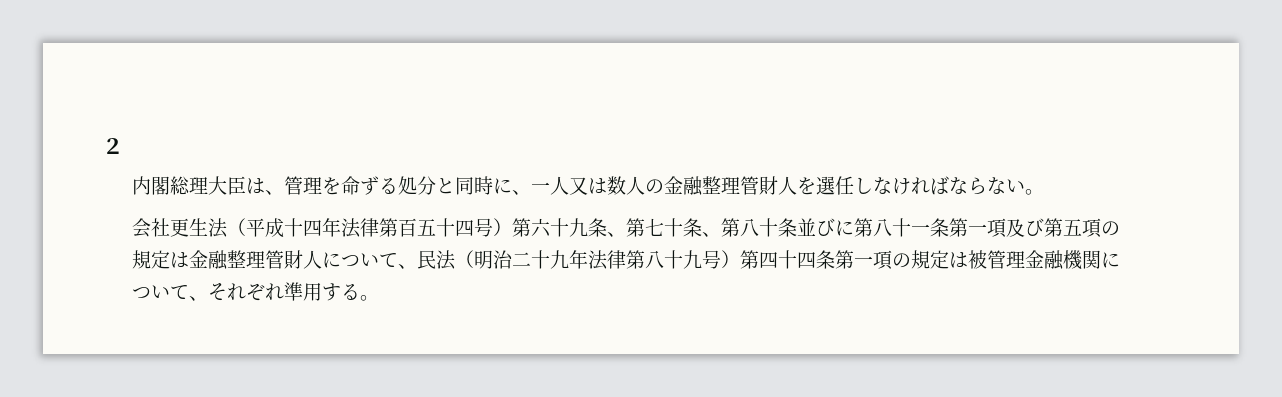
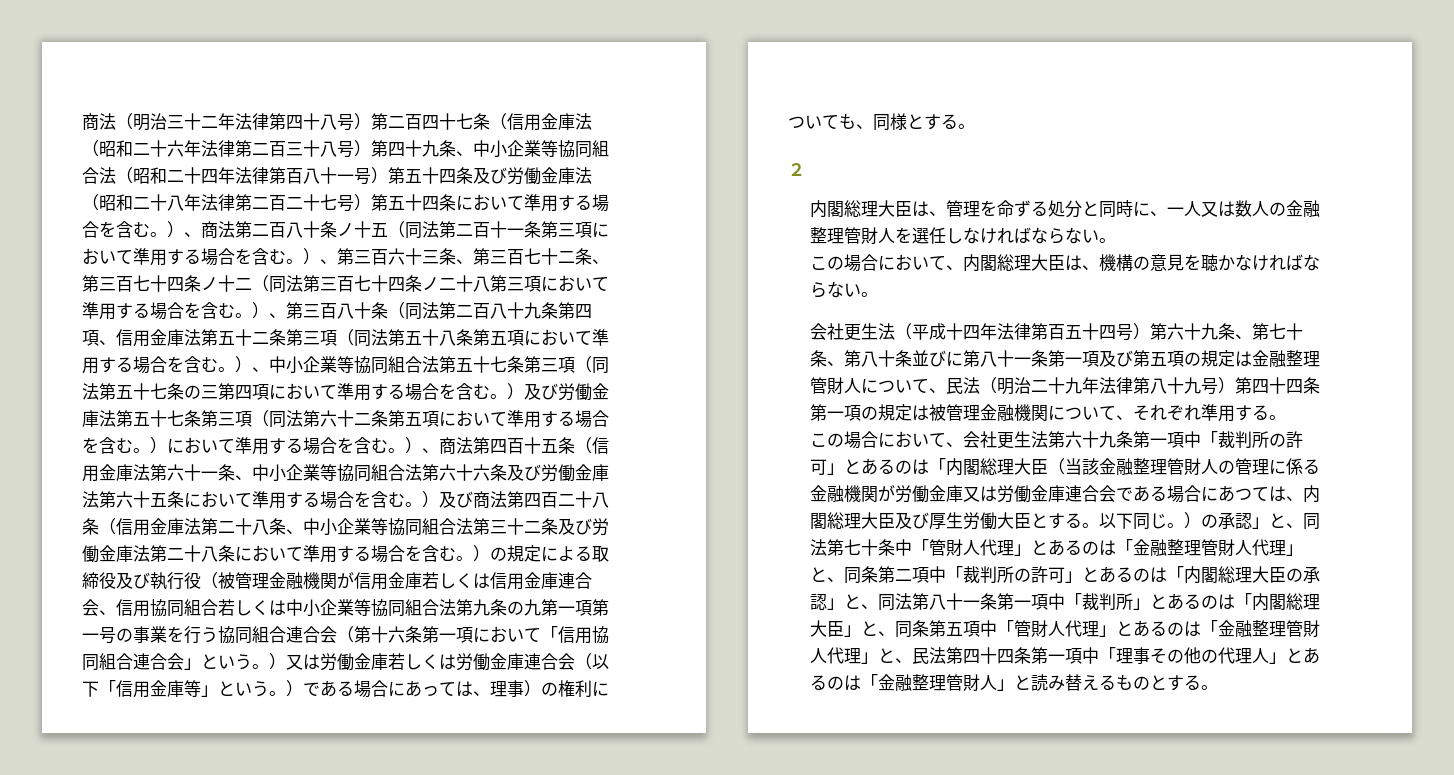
+ 商法（明治三十二年法律第四十八号）第二百四十七条（信用金庫法（昭和二十六年法律第二百三十八号）第四十九条、中小企業等協同組合法（昭和二十四年法律第百八十一号）第五十四条及び労働金庫法（昭和二十八年法律第二百二十七号）第五十四条において準用する場合を含む。）、商法第二百八十条ノ十五（同法第二百十一条第三項において準用する場合を含む。）、第三百六十三条、第三百七十二条、第三百七十四条ノ十二（同法第三百七十四条ノ二十八第三項において準用する場合を含む。）、第三百八十条（同法第二百八十九条第四項、信用金庫法第五十二条第三項（同法第五十八条第五項において準用する場合を含む。）、中小企業等協同組合法第五十七条第三項（同法第五十七条の三第四項において準用する場合を含む。）及び労働金庫法第五十七条第三項（同法第六十二条第五項において準用する場合を含む。）において準用する場合を含む。）、商法第四百十五条（信用金庫法第六十一条、中小企業等協同組合法第六十六条及び労働金庫法第六十五条において準用する場合を含む。）及び商法第四百二十八条（信用金庫法第二十八条、中小企業等協同組合法第三十二条及び労働金庫法第二十八条において準用する場合を含む。）の規定による取締役及び執行役（被管理金融機関が信用金庫若しくは信用金庫連合会、信用協同組合若しくは中小企業等協同組合法第九条の九第一項第一号の事業を行う協同組合連合会（第十六条第一項において「信用協同組合連合会」という。）又は労働金庫若しくは労働金庫連合会（以下「信用金庫等」という。）である場合にあっては、理事）の権利についても、同様とする。
+ この場合において、内閣総理大臣は、機構の意見を聴かなければならない。
+ この場合において、会社更生法第六十九条第一項中「裁判所の許可」とあるのは「内閣総理大臣（当該金融整理管財人の管理に係る金融機関が労働金庫又は労働金庫連合会である場合にあつては、内閣総理大臣及び厚生労働大臣とする。以下同じ。）の承認」と、同法第七十条中「管財人代理」とあるのは「金融整理管財人代理」と、同条第二項中「裁判所の許可」とあるのは「内閣総理大臣の承認」と、同法第八十一条第一項中「裁判所」とあるのは「内閣総理大臣」と、同条第五項中「管財人代理」とあるのは「金融整理管財人代理」と、民法第四十四条第一項中「理事その他の代理人」とあるのは「金融整理管財人」と読み替えるものとする。

